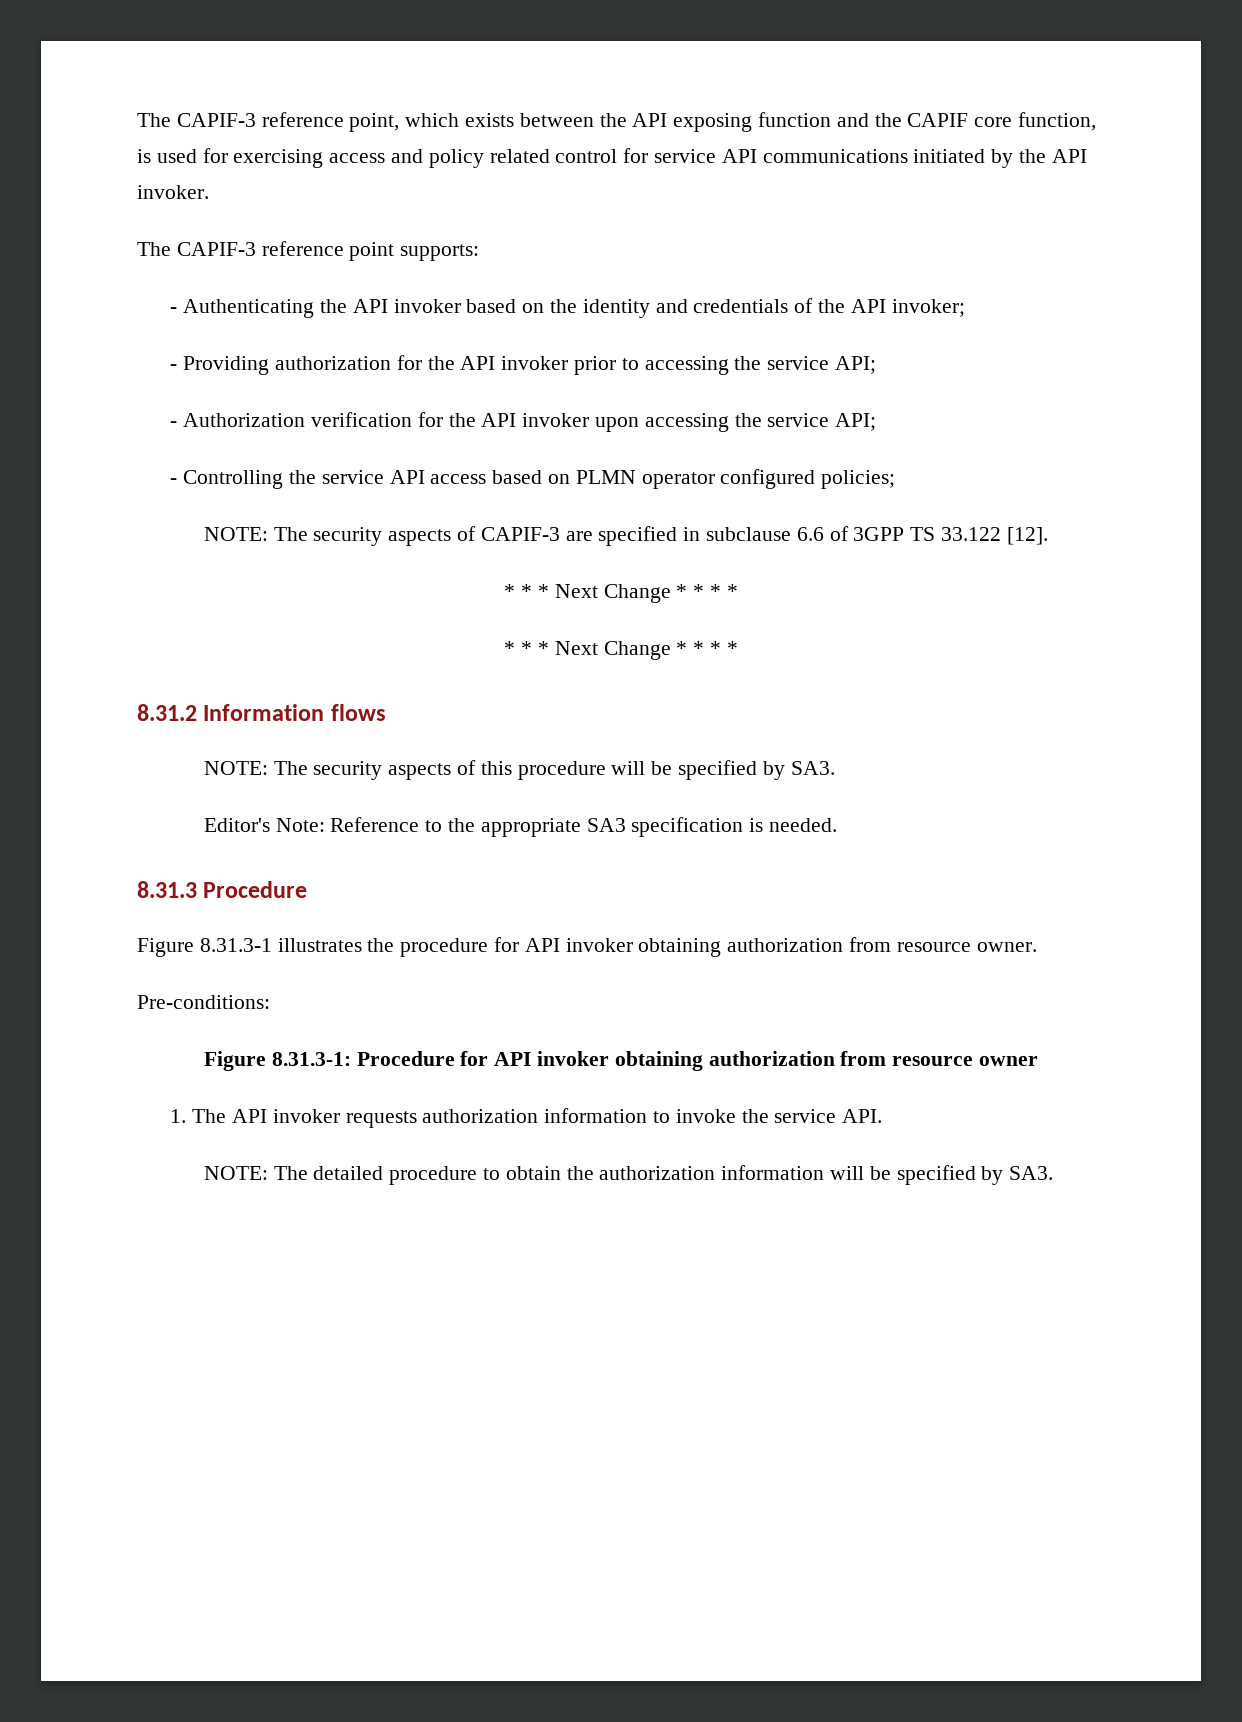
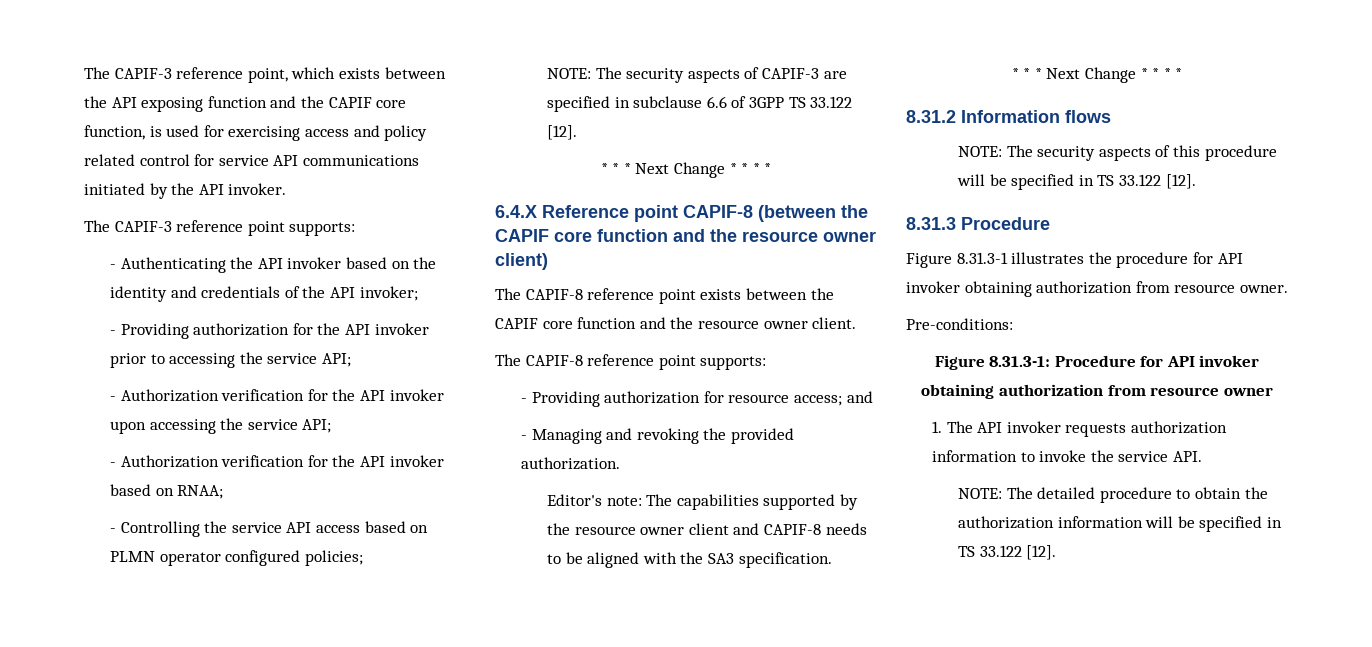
+ - Authorization verification for the API invoker based on RNAA;
+ 6.4.X Reference point CAPIF-8 (between the CAPIF core function and the resource owner client)
+ The CAPIF-8 reference point exists between the CAPIF core function and the resource owner client.
+ The CAPIF-8 reference point supports:
+ - Providing authorization for resource access; and
+ - Managing and revoking the provided authorization.
+ Editor's note: The capabilities supported by the resource owner client and CAPIF-8 needs to be aligned with the SA3 specification.
- NOTE: The security aspects of this procedure will be specified by SA3.
- Editor's Note: Reference to the appropriate SA3 specification is needed.
+ NOTE: The security aspects of this procedure will be specified in TS 33.122 [12].
- NOTE: The detailed procedure to obtain the authorization information will be specified by SA3.
+ NOTE: The detailed procedure to obtain the authorization information will be specified in TS 33.122 [12].

